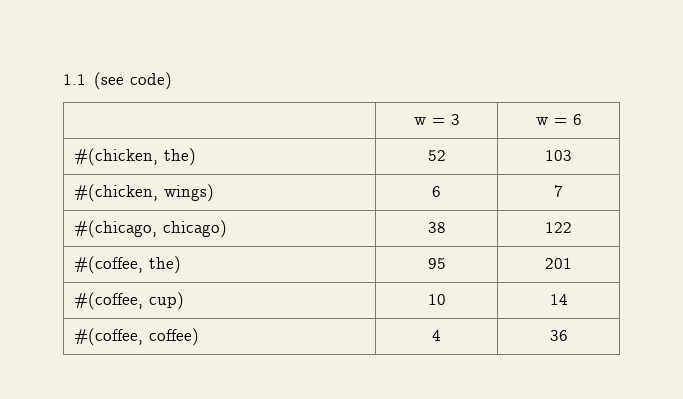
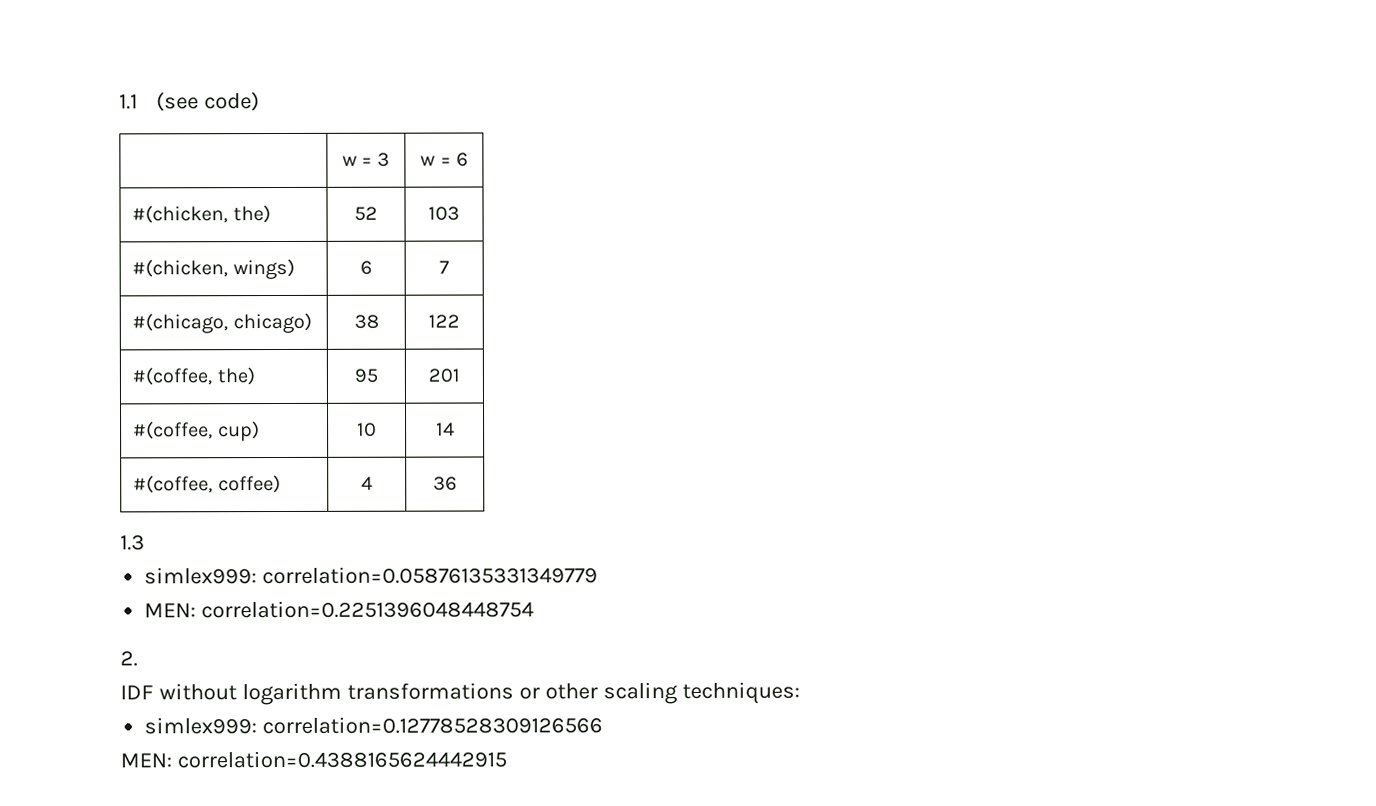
+ 1.3
+ simlex999: correlation=0.05876135331349779
+ MEN: correlation=0.2251396048448754
+ 2.
+ IDF without logarithm transformations or other scaling techniques:
+ simlex999: correlation=0.12778528309126566
+ MEN: correlation=0.4388165624442915

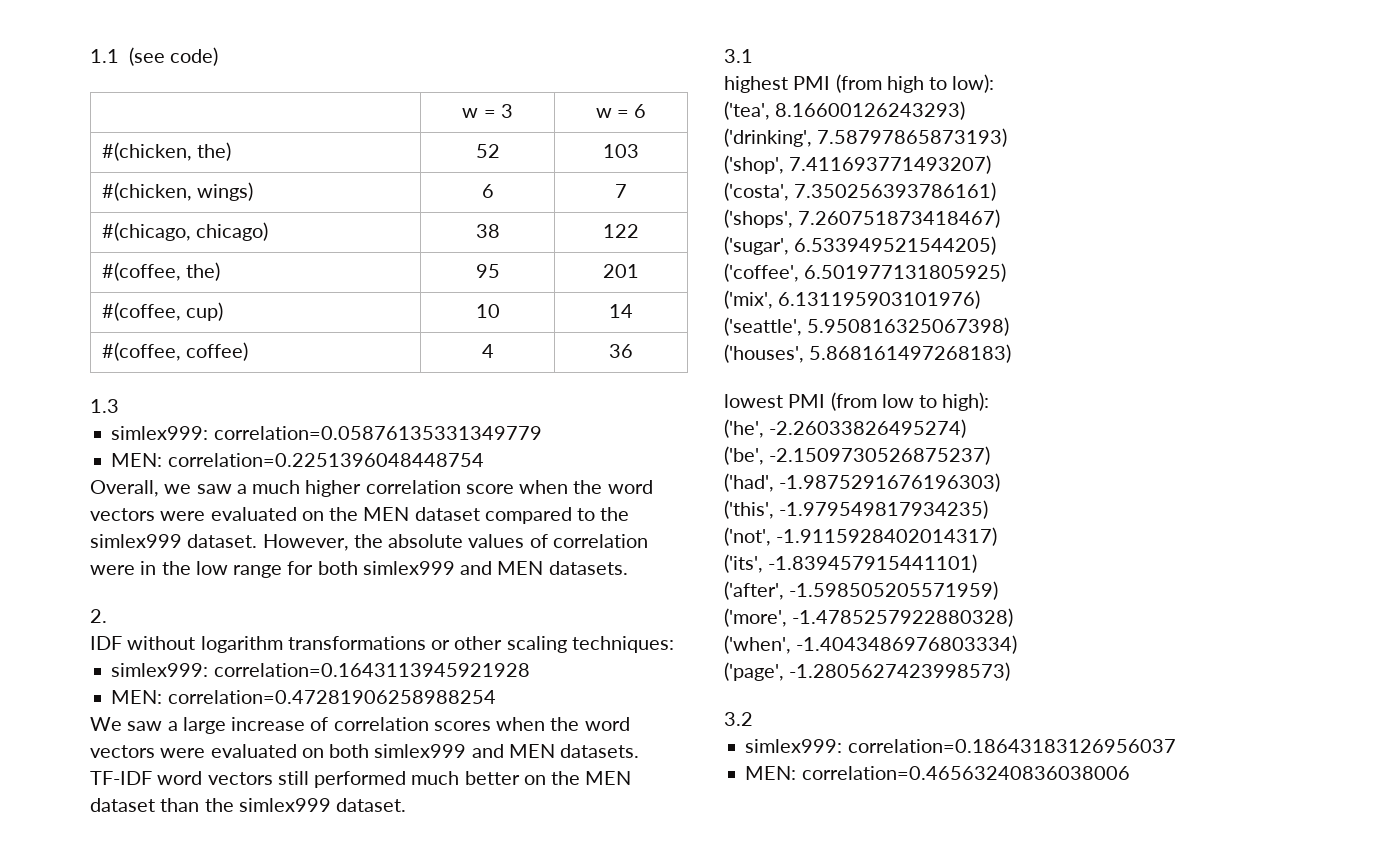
+ Overall, we saw a much higher correlation score when the word vectors were evaluated on the MEN dataset compared to the simlex999 dataset. However, the absolute values of correlation were in the low range for both simlex999 and MEN datasets.
- simlex999: correlation=0.12778528309126566
- MEN: correlation=0.4388165624442915
+ simlex999: correlation=0.1643113945921928
+ MEN: correlation=0.47281906258988254
+ We saw a large increase of correlation scores when the word vectors were evaluated on both simlex999 and MEN datasets. TF-IDF word vectors still performed much better on the MEN dataset than the simlex999 dataset.
+ 3.1
+ highest PMI (from high to low):
+ ('tea', 8.16600126243293)
+ ('drinking', 7.58797865873193)
+ ('shop', 7.411693771493207)
+ ('costa', 7.350256393786161)
+ ('shops', 7.260751873418467)
+ ('sugar', 6.533949521544205)
+ ('coffee', 6.501977131805925)
+ ('mix', 6.131195903101976)
+ ('seattle', 5.950816325067398)
+ ('houses', 5.868161497268183)
+ lowest PMI (from low to high):
+ ('he', -2.26033826495274)
+ ('be', -2.1509730526875237)
+ ('had', -1.9875291676196303)
+ ('this', -1.979549817934235)
+ ('not', -1.9115928402014317)
+ ('its', -1.839457915441101)
+ ('after', -1.598505205571959)
+ ('more', -1.4785257922880328)
+ ('when', -1.4043486976803334)
+ ('page', -1.2805627423998573)
+ 3.2
+ simlex999: correlation=0.18643183126956037
+ MEN: correlation=0.46563240836038006

